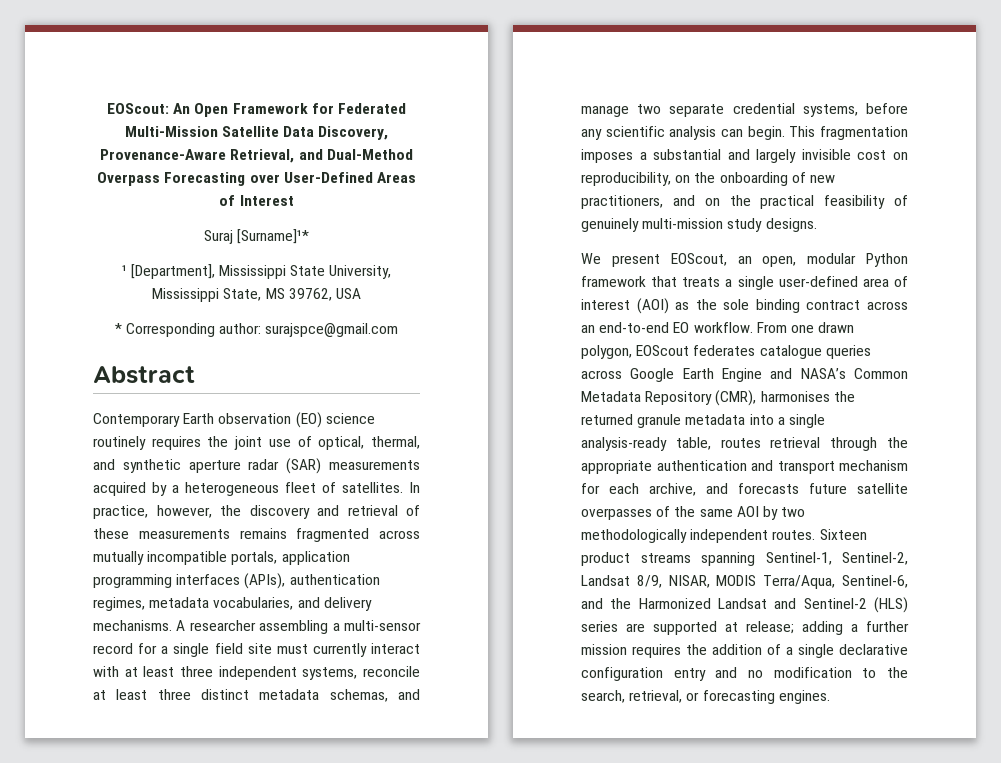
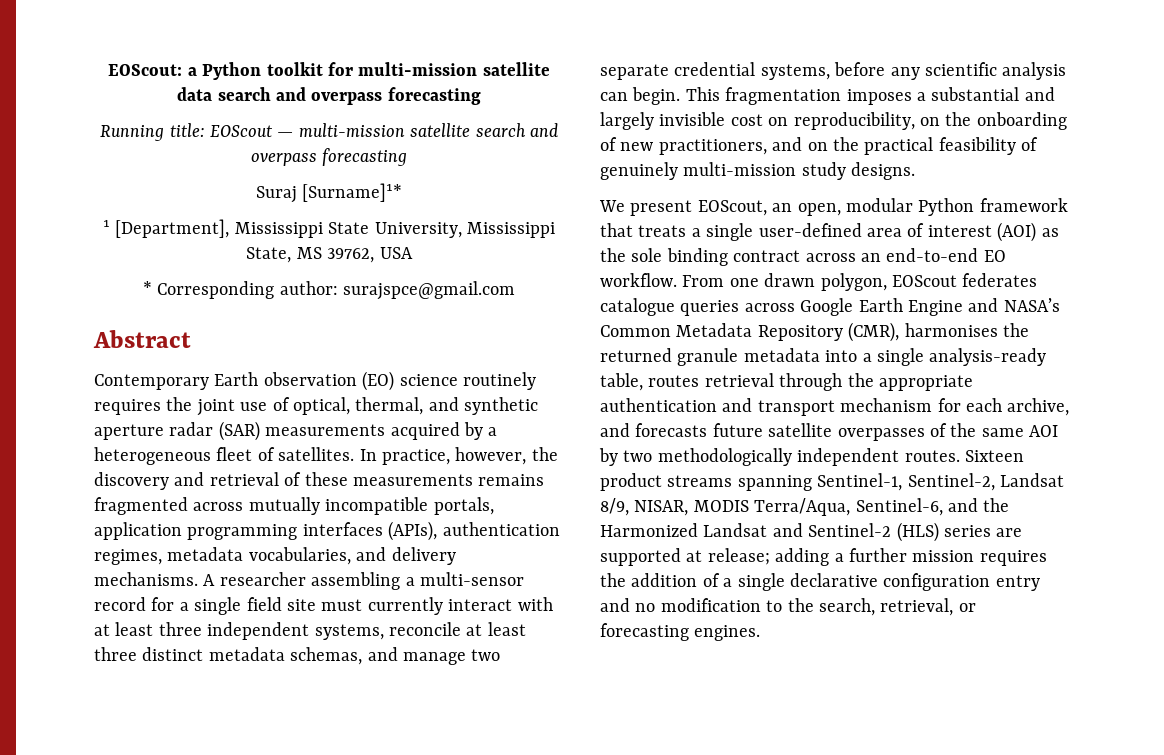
- EOScout: An Open Framework for Federated Multi-Mission Satellite Data Discovery, Provenance-Aware Retrieval, and Dual-Method Overpass Forecasting over User-Defined Areas of Interest
+ EOScout: a Python toolkit for multi-mission satellite data search and overpass forecasting
+ Running title: EOScout — multi-mission satellite search and overpass forecasting

